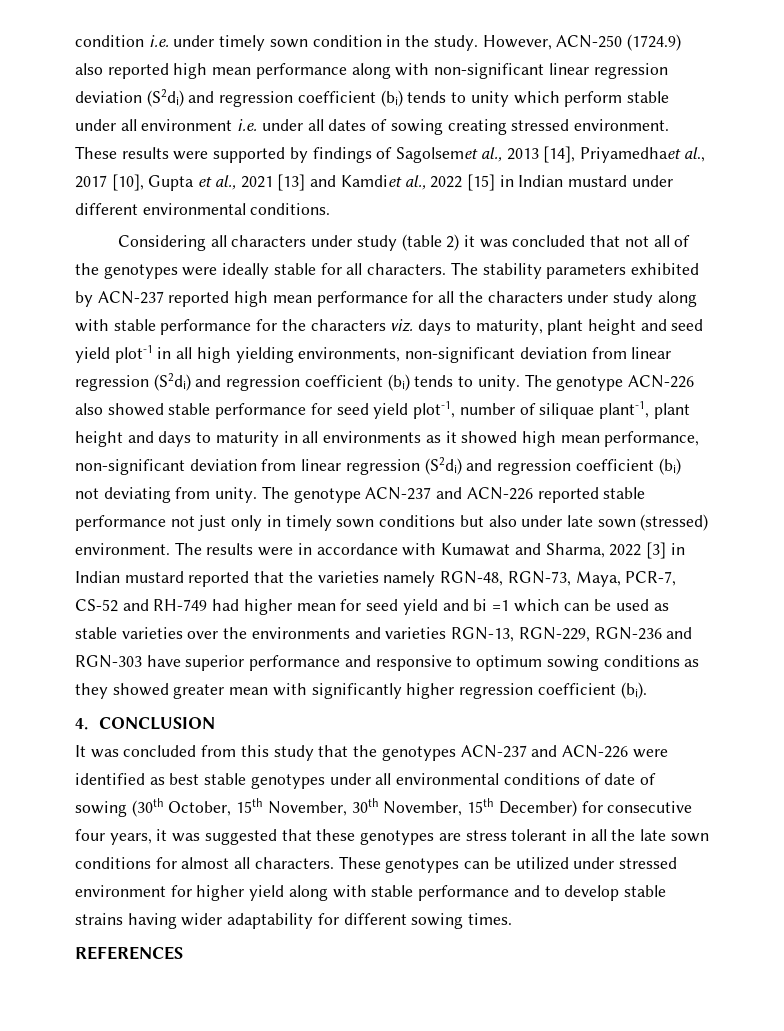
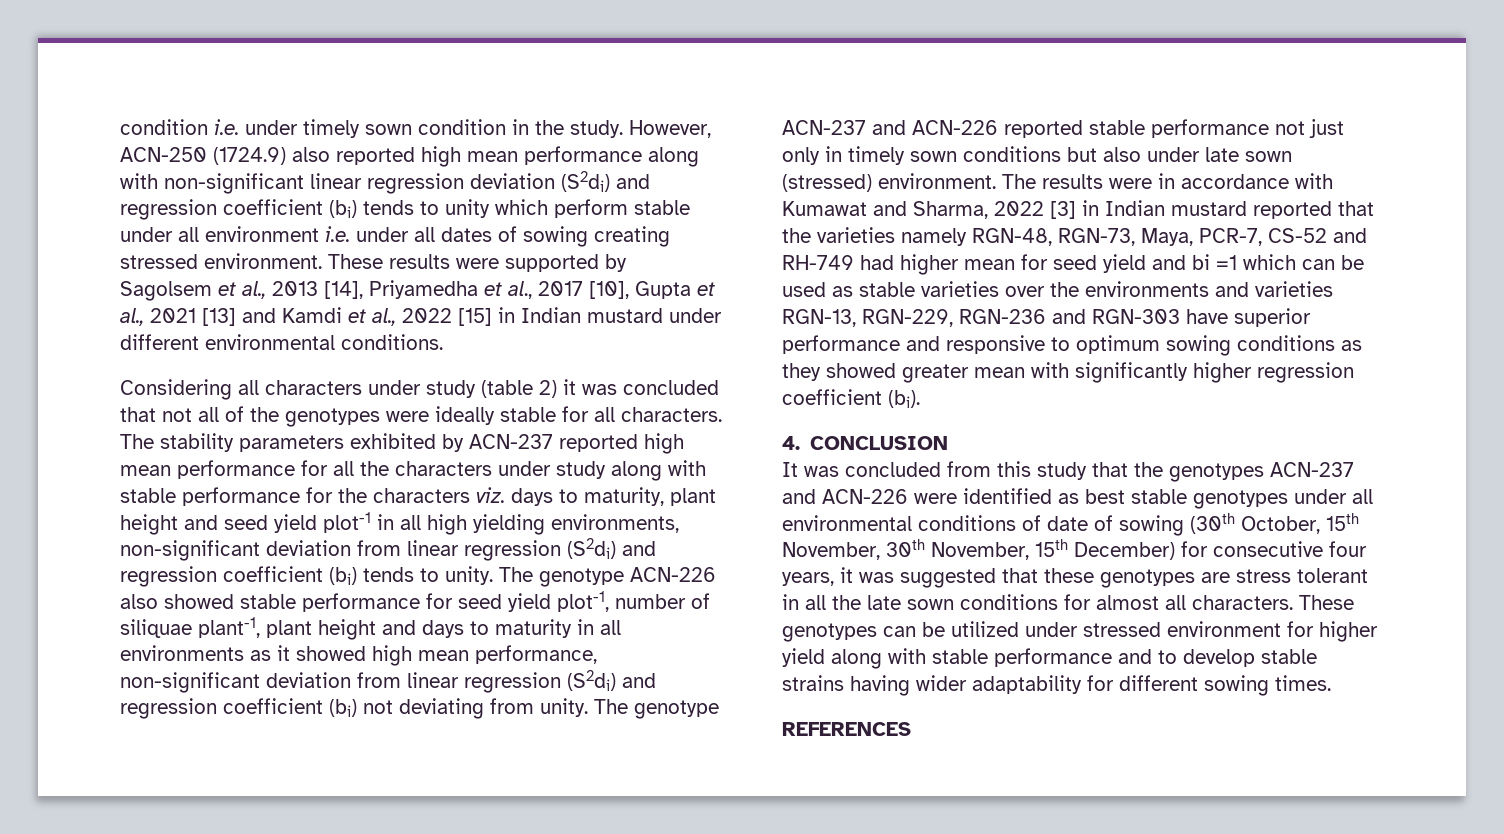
- These results were supported by findings of Sagolsemet al., 2013 [14], Priyamedhaet al., 2017 [10], Gupta et al., 2021 [13] and Kamdiet al., 2022 [15] in Indian mustard under different environmental conditions.
+ These results were supported by Sagolsem et al., 2013 [14], Priyamedha et al., 2017 [10], Gupta et al., 2021 [13] and Kamdi et al., 2022 [15] in Indian mustard under different environmental conditions.

